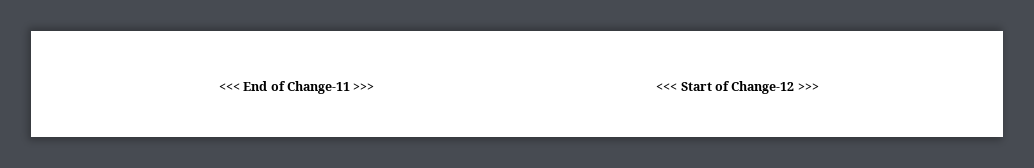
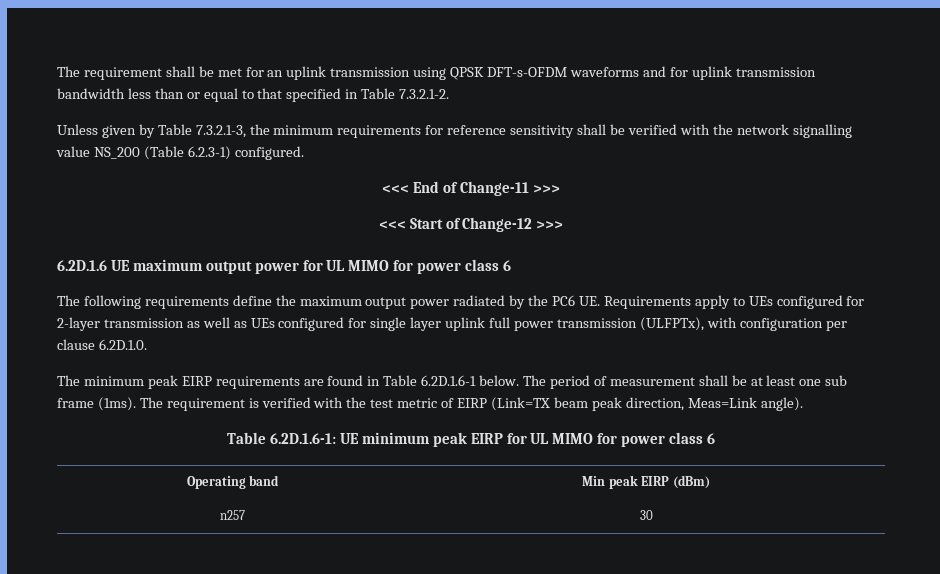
+ The requirement shall be met for an uplink transmission using QPSK DFT-s-OFDM waveforms and for uplink transmission bandwidth less than or equal to that specified in Table 7.3.2.1-2.
+ Unless given by Table 7.3.2.1-3, the minimum requirements for reference sensitivity shall be verified with the network signalling value NS_200 (Table 6.2.3-1) configured.
+ 6.2D.1.6 UE maximum output power for UL MIMO for power class 6
+ The following requirements define the maximum output power radiated by the PC6 UE. Requirements apply to UEs configured for 2-layer transmission as well as UEs configured for single layer uplink full power transmission (ULFPTx), with configuration per clause 6.2D.1.0.
+ The minimum peak EIRP requirements are found in Table 6.2D.1.6-1 below. The period of measurement shall be at least one sub frame (1ms). The requirement is verified with the test metric of EIRP (Link=TX beam peak direction, Meas=Link angle).
+ Table 6.2D.1.6-1: UE minimum peak EIRP for UL MIMO for power class 6
+ Operating band | Min peak EIRP (dBm)
+ n257 | 30

